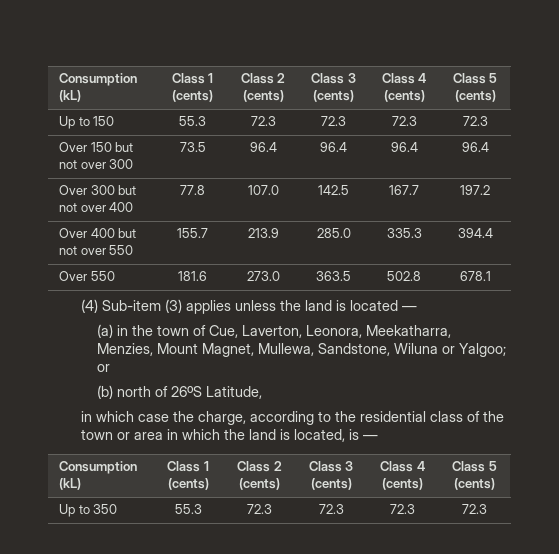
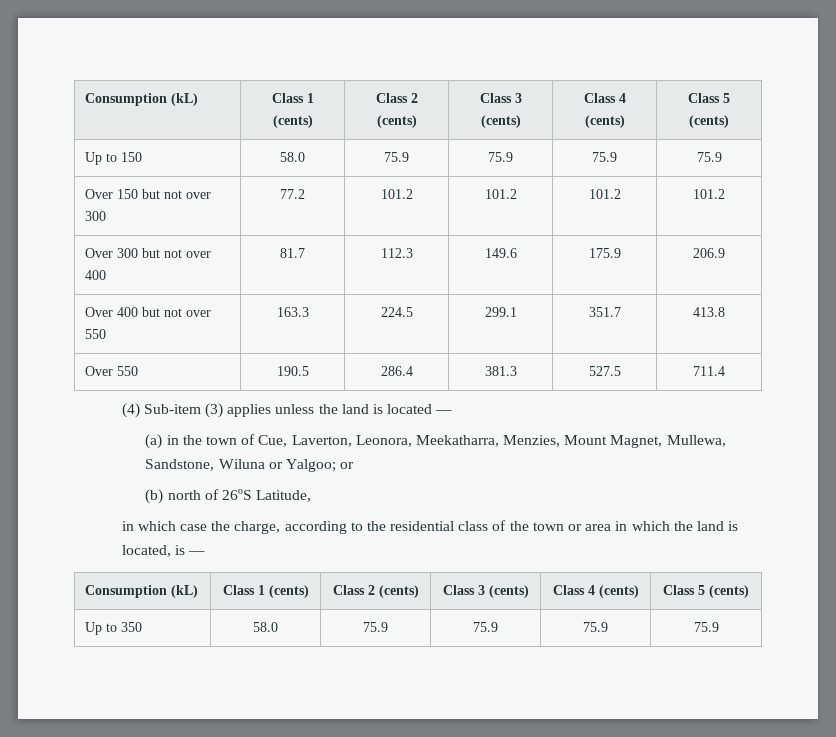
- Up to 150 | 55.3 | 72.3 | 72.3 | 72.3 | 72.3
+ Up to 150 | 58.0 | 75.9 | 75.9 | 75.9 | 75.9
- Over 150 but not over 300 | 73.5 | 96.4 | 96.4 | 96.4 | 96.4
+ Over 150 but not over 300 | 77.2 | 101.2 | 101.2 | 101.2 | 101.2
- Over 300 but not over 400 | 77.8 | 107.0 | 142.5 | 167.7 | 197.2
+ Over 300 but not over 400 | 81.7 | 112.3 | 149.6 | 175.9 | 206.9
- Over 400 but not over 550 | 155.7 | 213.9 | 285.0 | 335.3 | 394.4
- Over 550 | 181.6 | 273.0 | 363.5 | 502.8 | 678.1
+ Over 400 but not over 550 | 163.3 | 224.5 | 299.1 | 351.7 | 413.8
+ Over 550 | 190.5 | 286.4 | 381.3 | 527.5 | 711.4
- Up to 350 | 55.3 | 72.3 | 72.3 | 72.3 | 72.3
+ Up to 350 | 58.0 | 75.9 | 75.9 | 75.9 | 75.9

